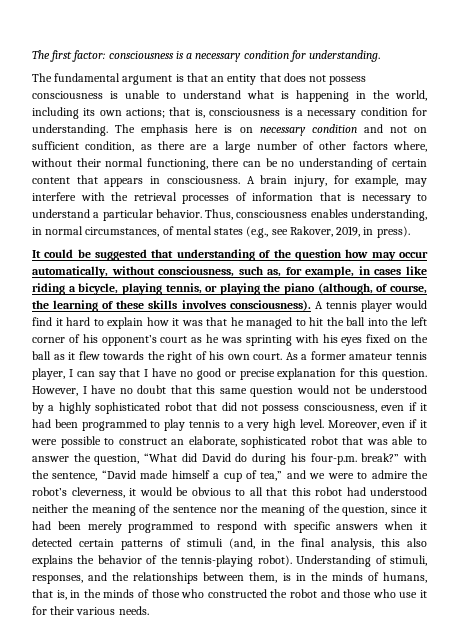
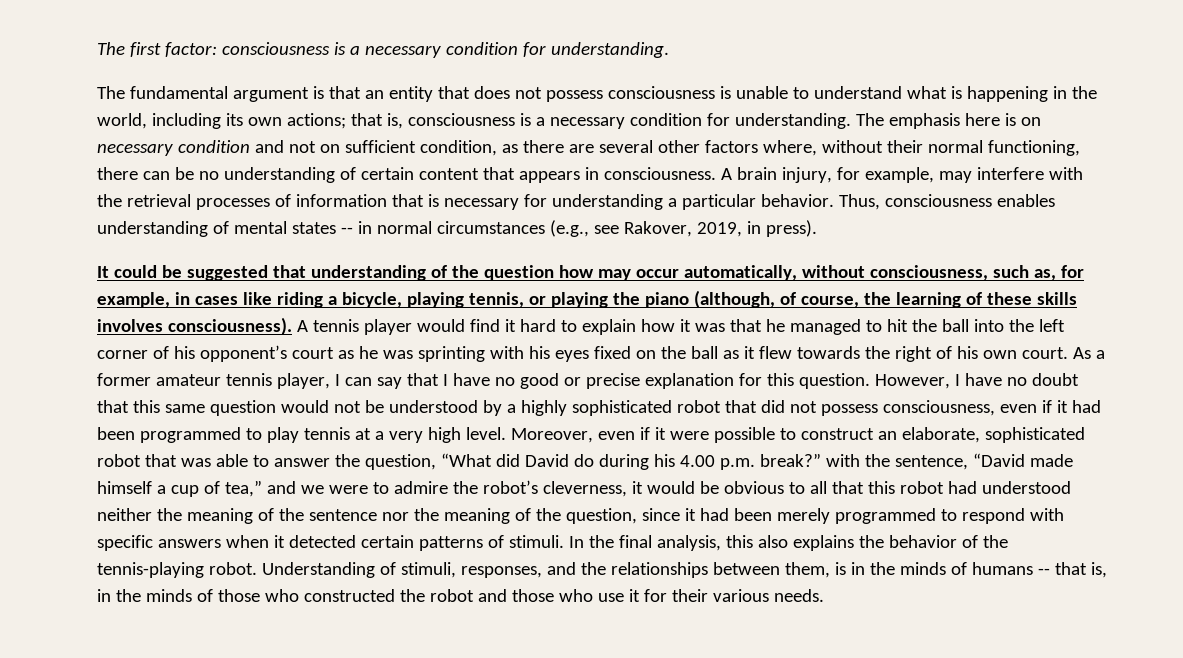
- The emphasis here is on necessary condition and not on sufficient condition, as there are a large number of other factors where, without their normal functioning, there can be no understanding of certain content that appears in consciousness.
+ The emphasis here is on necessary condition and not on sufficient condition, as there are several other factors where, without their normal functioning, there can be no understanding of certain content that appears in consciousness.
- A brain injury, for example, may interfere with the retrieval processes of information that is necessary to understand a particular behavior.
+ A brain injury, for example, may interfere with the retrieval processes of information that is necessary for understanding a particular behavior.
- Thus, consciousness enables understanding, in normal circumstances, of mental states (e.g., see Rakover, 2019, in press).
+ Thus, consciousness enables understanding of mental states -- in normal circumstances (e.g., see Rakover, 2019, in press).
- However, I have no doubt that this same question would not be understood by a highly sophisticated robot that did not possess consciousness, even if it had been programmed to play tennis to a very high level.
+ However, I have no doubt that this same question would not be understood by a highly sophisticated robot that did not possess consciousness, even if it had been programmed to play tennis at a very high level.
- Moreover, even if it were possible to construct an elaborate, sophisticated robot that was able to answer the question, “What did David do during his four-p.m. break?” with the sentence, “David made himself a cup of tea,” and we were to admire the robot’s cleverness, it would be obvious to all that this robot had understood neither the meaning of the sentence nor the meaning of the question, since it had been merely programmed to respond with specific answers when it detected certain patterns of stimuli (and, in the final analysis, this also explains the behavior of the tennis-playing robot).
+ Moreover, even if it were possible to construct an elaborate, sophisticated robot that was able to answer the question, “What did David do during his 4.00 p.m. break?” with the sentence, “David made himself a cup of tea,” and we were to admire the robot’s cleverness, it would be obvious to all that this robot had understood neither the meaning of the sentence nor the meaning of the question, since it had been merely programmed to respond with specific answers when it detected certain patterns of stimuli. In the final analysis, this also explains the behavior of the tennis-playing robot.
- Understanding of stimuli, responses, and the relationships between them, is in the minds of humans, that is, in the minds of those who constructed the robot and those who use it for their various needs.
+ Understanding of stimuli, responses, and the relationships between them, is in the minds of humans -- that is, in the minds of those who constructed the robot and those who use it for their various needs.

